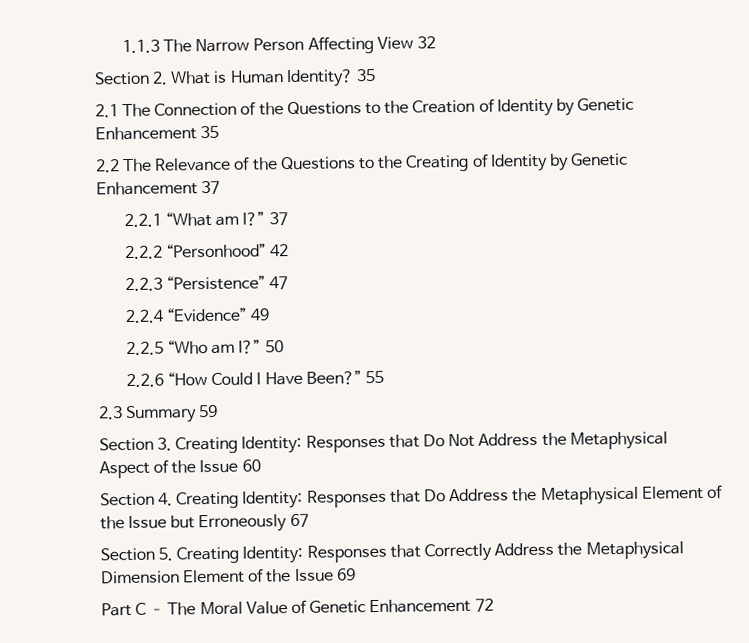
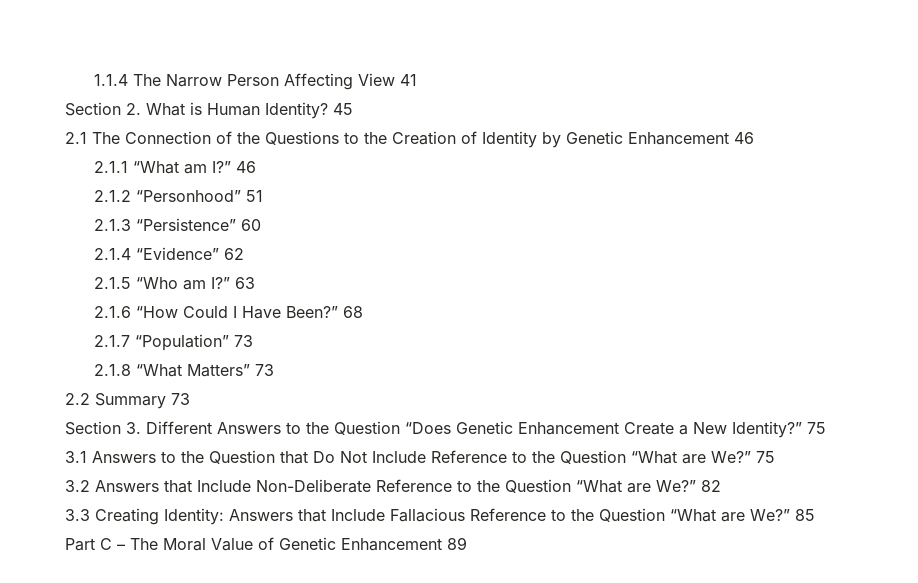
- 1.1.3 The Narrow Person Affecting View 32
+ 1.1.4 The Narrow Person Affecting View 41
- Section 2. What is Human Identity? 35
+ Section 2. What is Human Identity? 45
- 2.1 The Connection of the Questions to the Creation of Identity by Genetic Enhancement 35
- 2.2 The Relevance of the Questions to the Creating of Identity by Genetic Enhancement 37
- 2.2.1 “What am I?” 37
- 2.2.2 “Personhood” 42
- 2.2.3 “Persistence” 47
- 2.2.4 “Evidence” 49
- 2.2.5 “Who am I?”
+ 2.1 The Connection of the Questions to the Creation of Identity by Genetic Enhancement 46
+ 2.1.1 “What am I?” 46
+ 2.1.2 “Personhood” 51
+ 2.1.3 “Persistence” 60
+ 2.1.4 “Evidence” 62
+ 2.1.5 “Who am I?”
- 50
- 2.2.6 “How Could I Have Been?”
+ 63
+ 2.1.6 “How Could I Have Been?”
- 55
- 2.3 Summary 59
- Section 3. Creating Identity: Responses that Do Not Address the Metaphysical Aspect of the Issue 60
- Section 4. Creating Identity: Responses that Do Address the Metaphysical Element of the Issue but Erroneously 67
- Section 5. Creating Identity: Responses that Correctly Address the Metaphysical Dimension Element of the Issue 69
+ 68
+ 2.1.7 “Population” 73
+ 2.1.8 “What Matters” 73
+ 2.2 Summary 73
+ Section 3. Different Answers to the Question “Does Genetic Enhancement Create a New Identity?” 75
+ 3.1 Answers to the Question that Do Not Include Reference to the Question “What are We?” 75
+ 3.2 Answers that Include Non-Deliberate Reference to the Question “What are We?” 82
+ 3.3 Creating Identity: Answers that Include Fallacious Reference to the Question “What are We?” 85
- Part C – The Moral Value of Genetic Enhancement 72
+ Part C – The Moral Value of Genetic Enhancement 89

